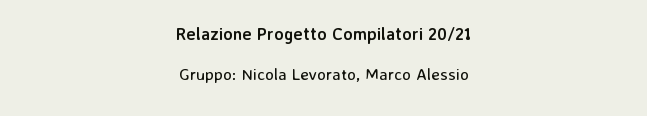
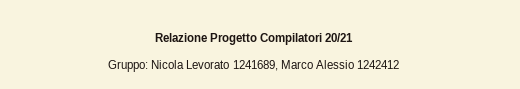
- Gruppo: Nicola Levorato, Marco Alessio
+ Gruppo: Nicola Levorato 1241689, Marco Alessio 1242412

